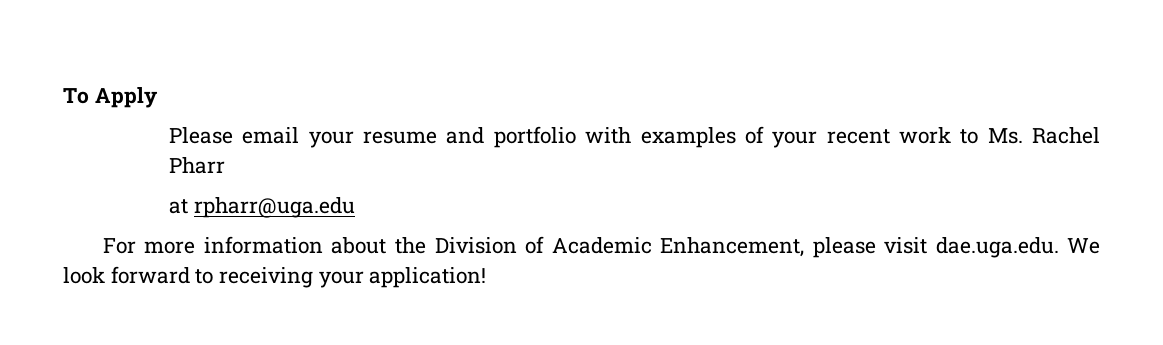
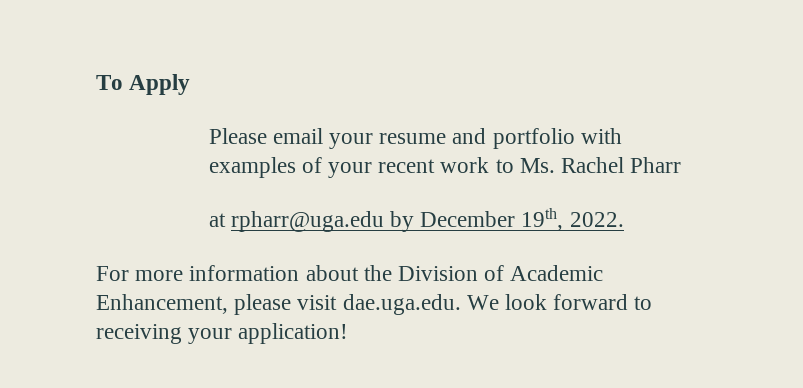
- at rpharr@uga.edu
+ at rpharr@uga.edu by December 19th, 2022.

